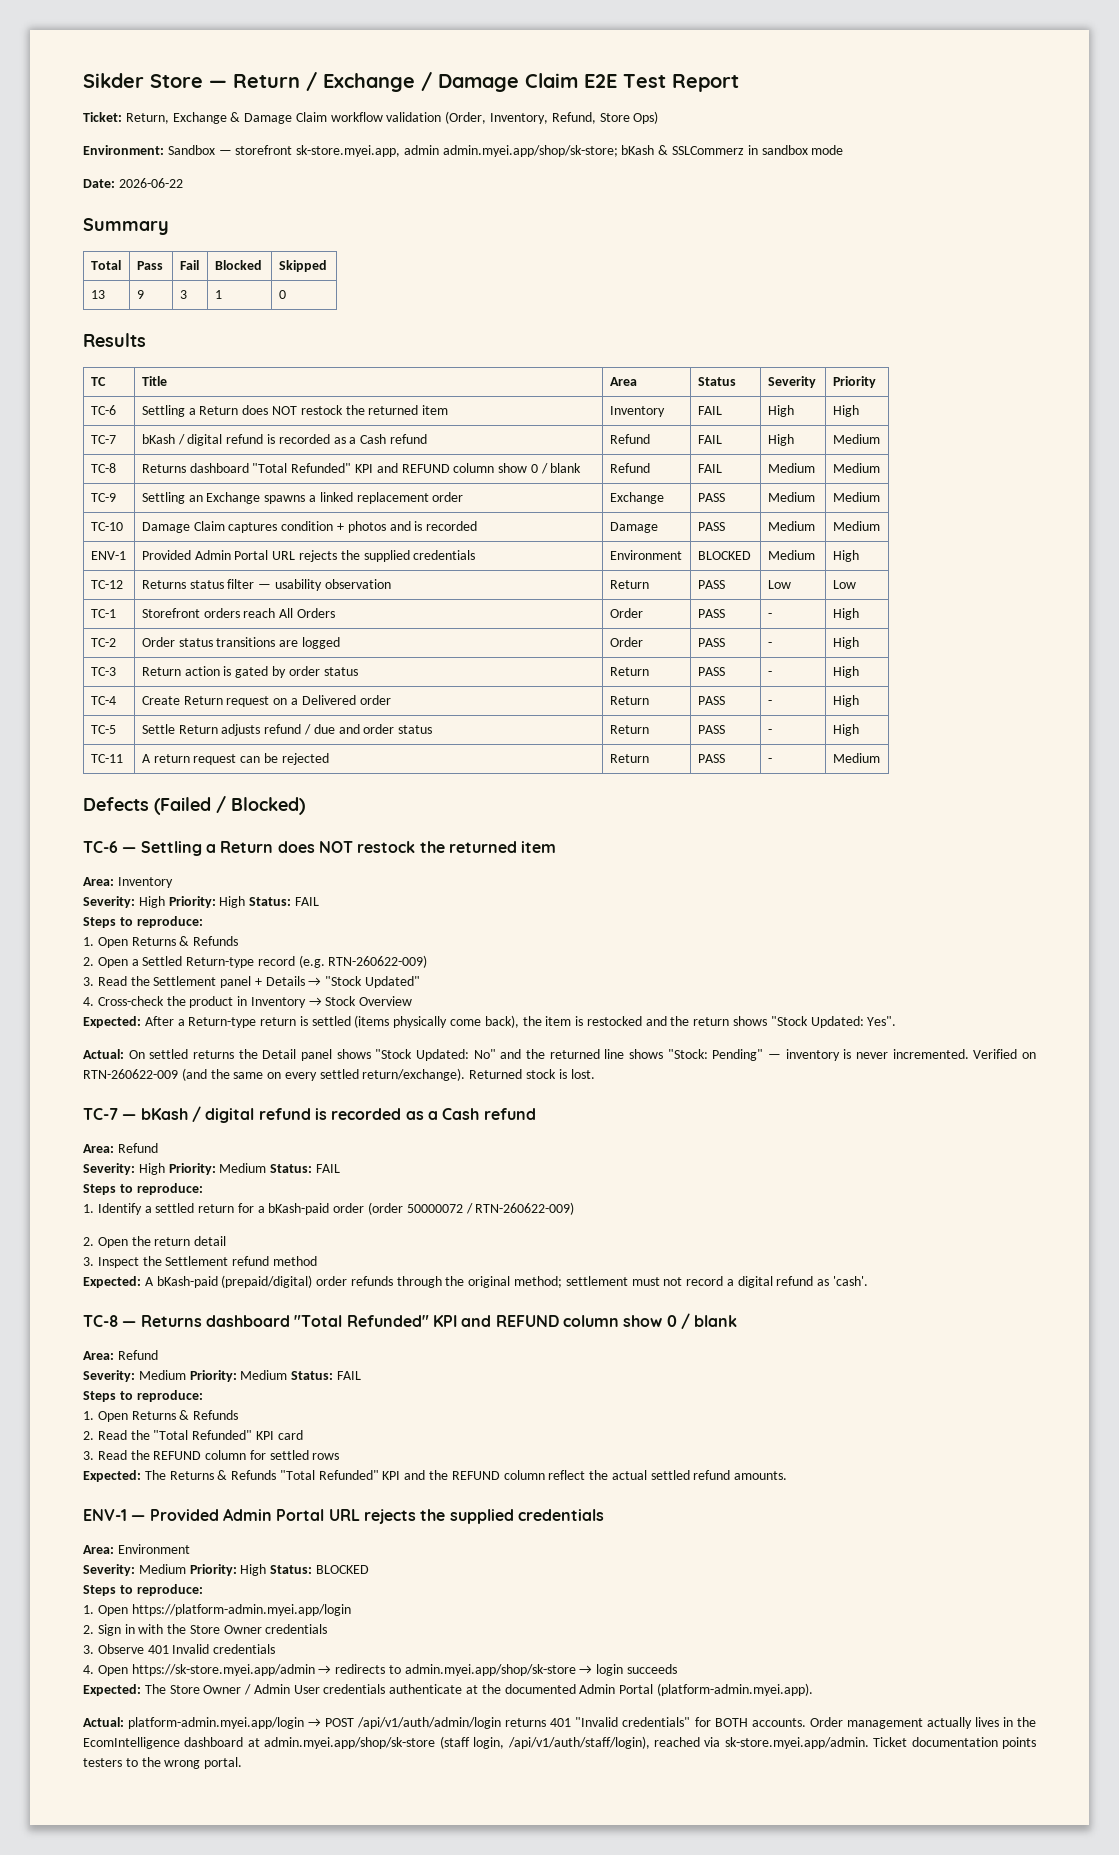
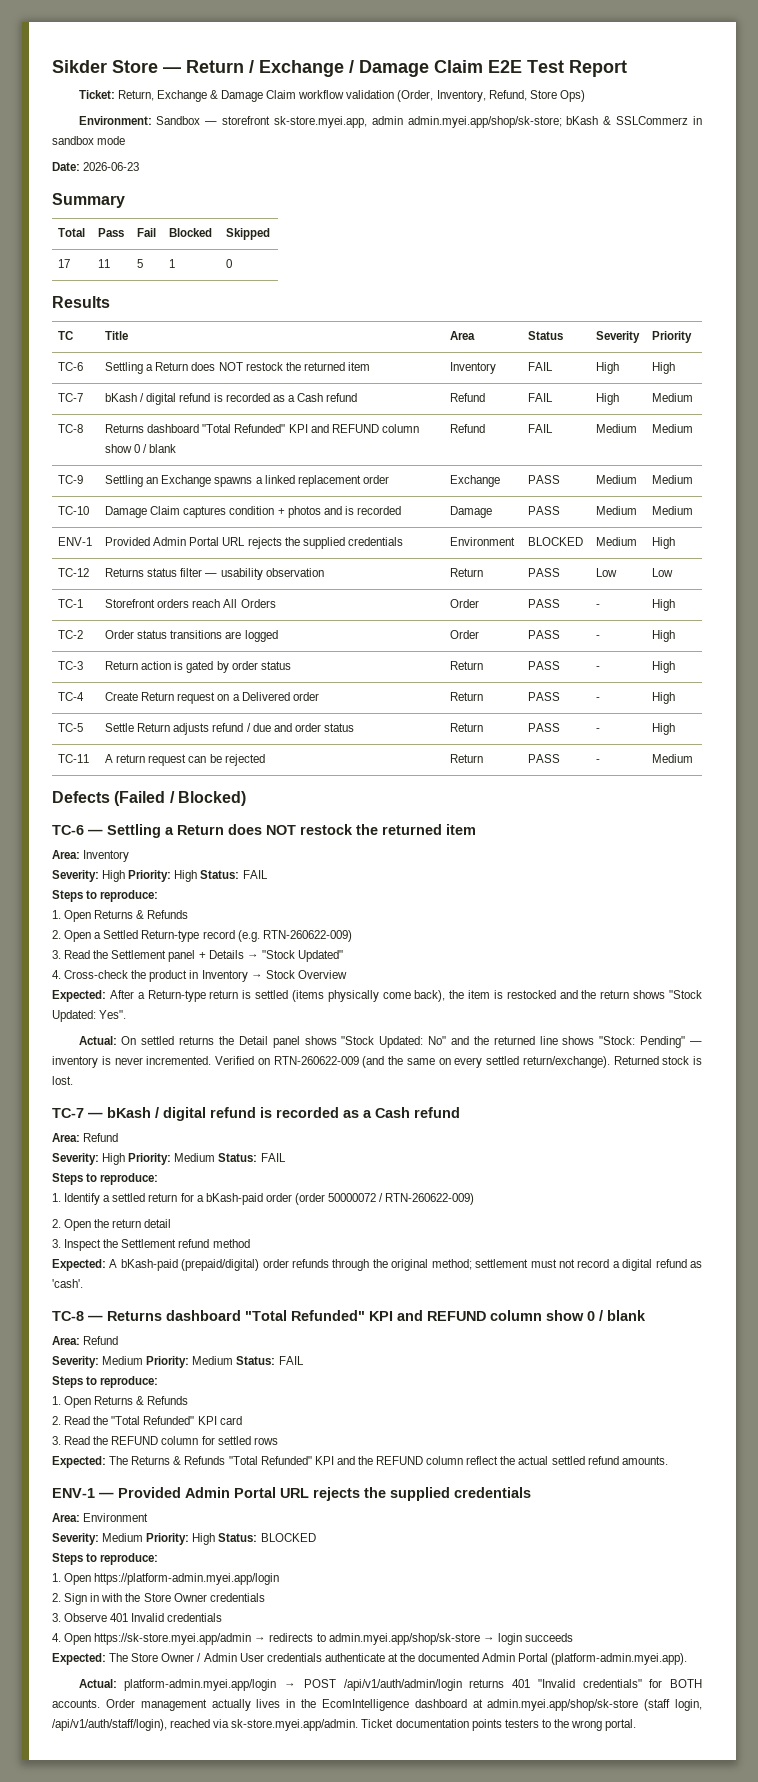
- Date: 2026-06-22
+ Date: 2026-06-23
- 13 | 9 | 3 | 1 | 0
+ 17 | 11 | 5 | 1 | 0

